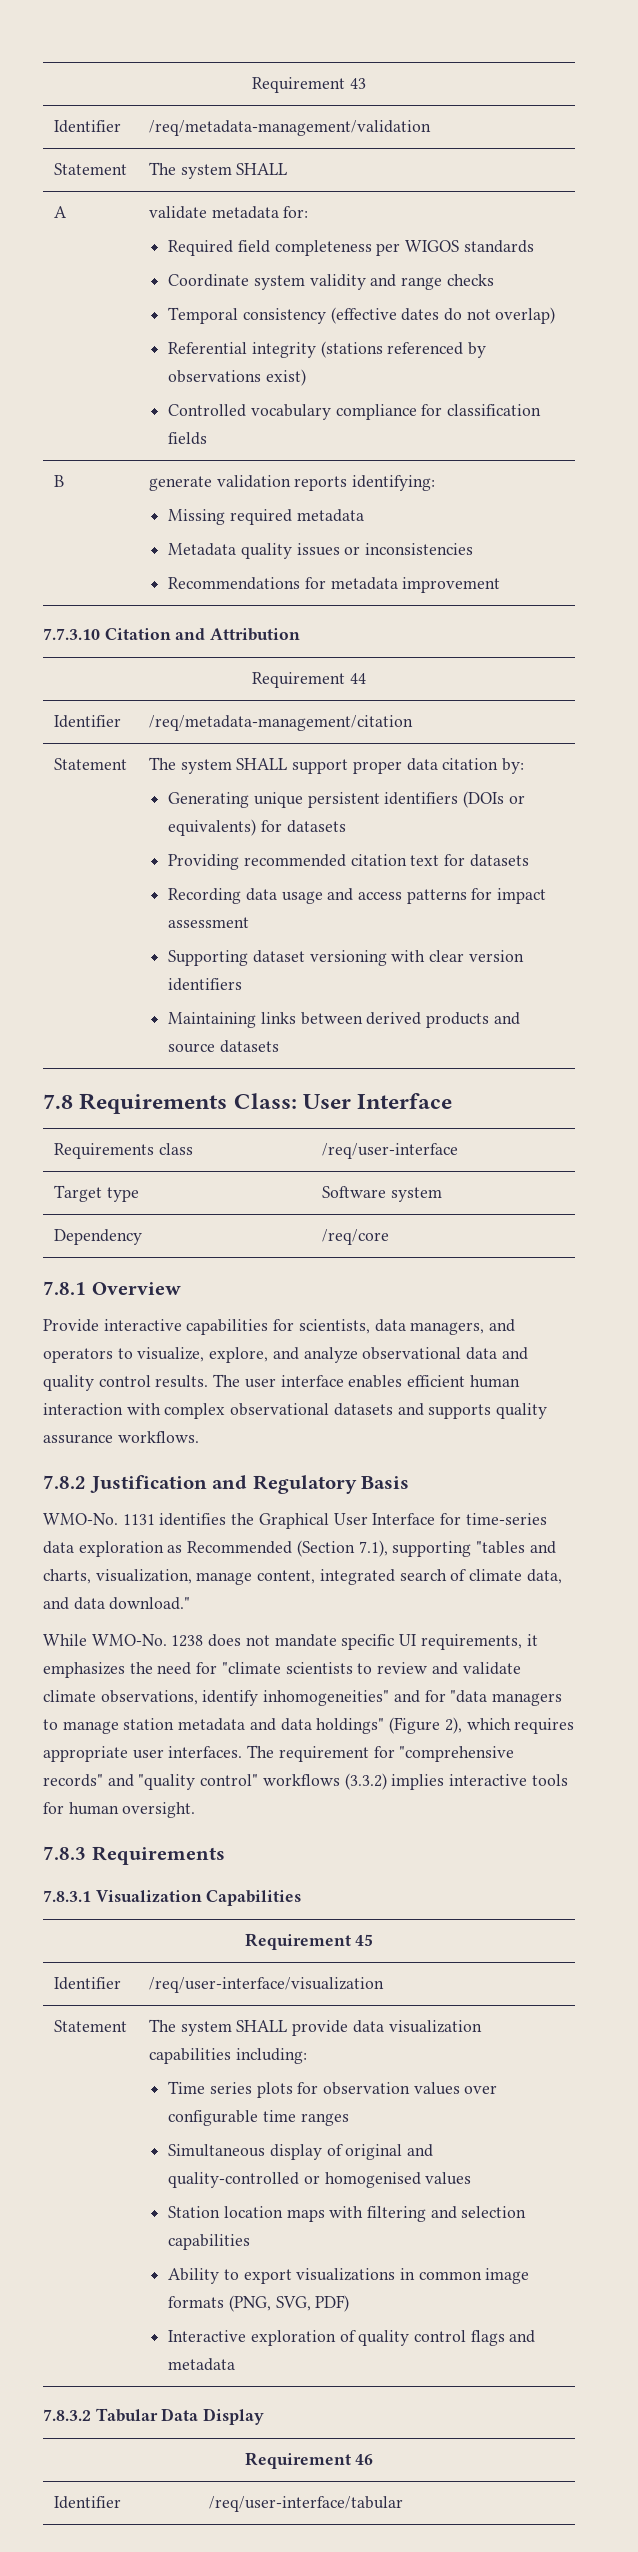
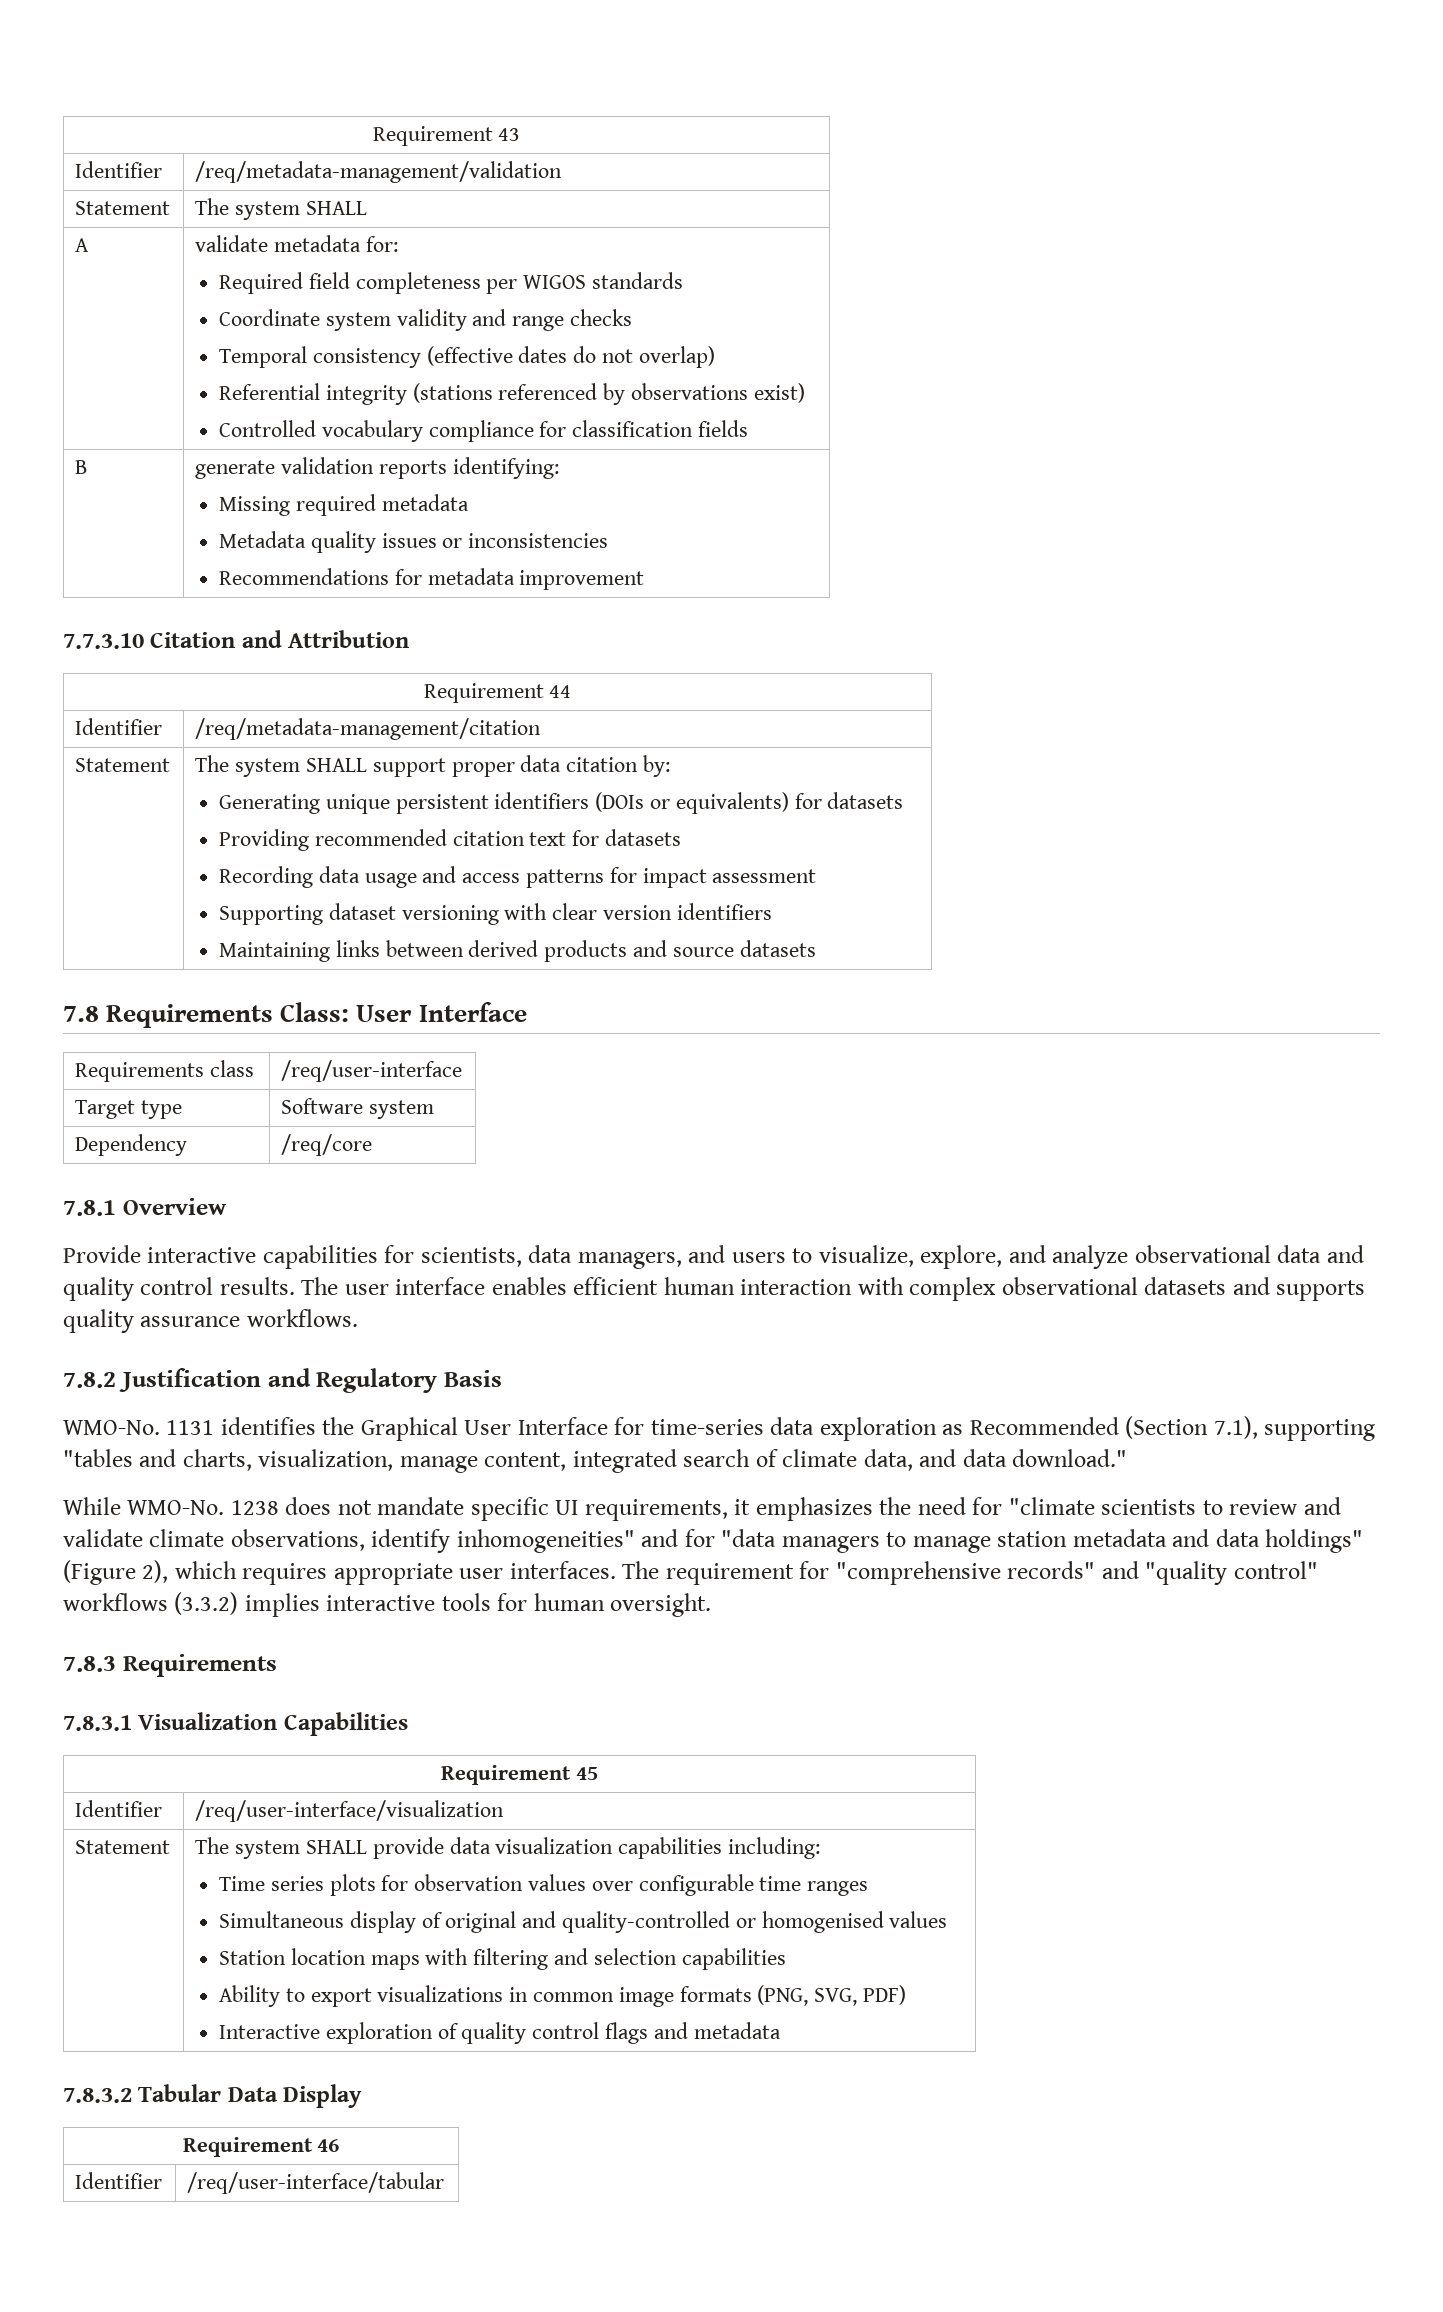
- Provide interactive capabilities for scientists, data managers, and operators to visualize, explore, and analyze observational data and quality control results.
+ Provide interactive capabilities for scientists, data managers, and users to visualize, explore, and analyze observational data and quality control results.

